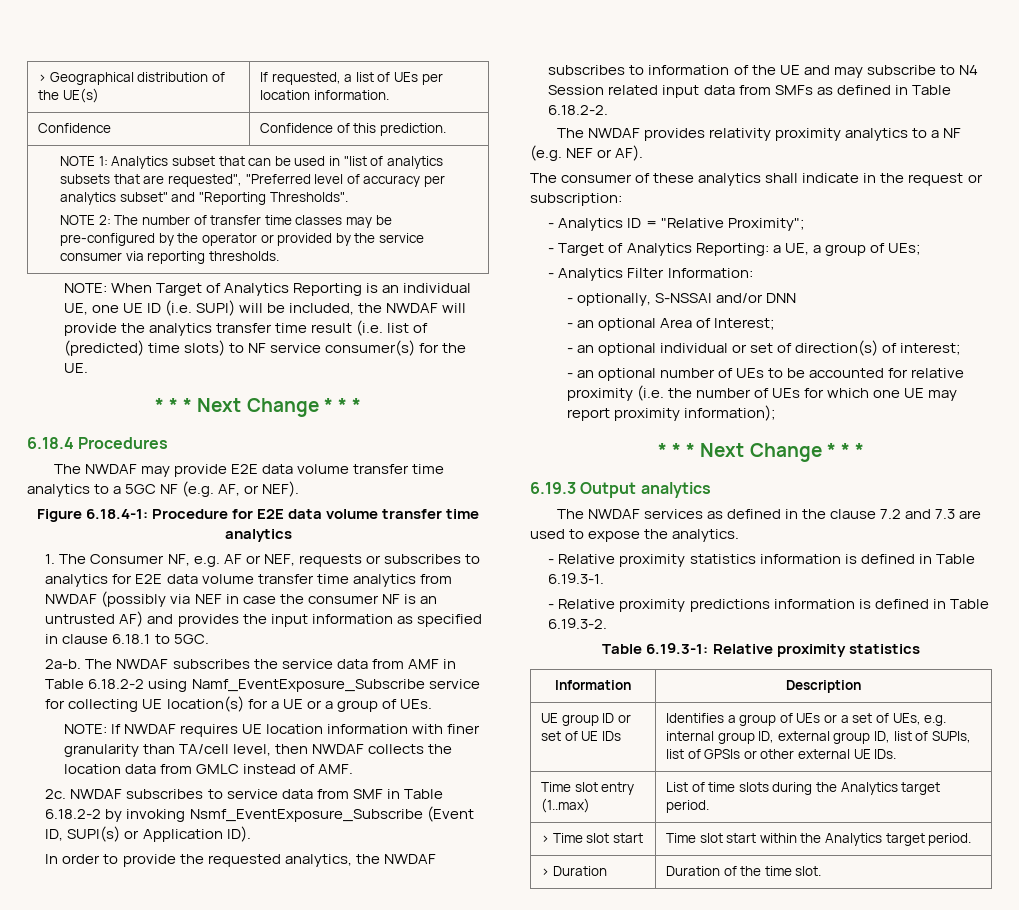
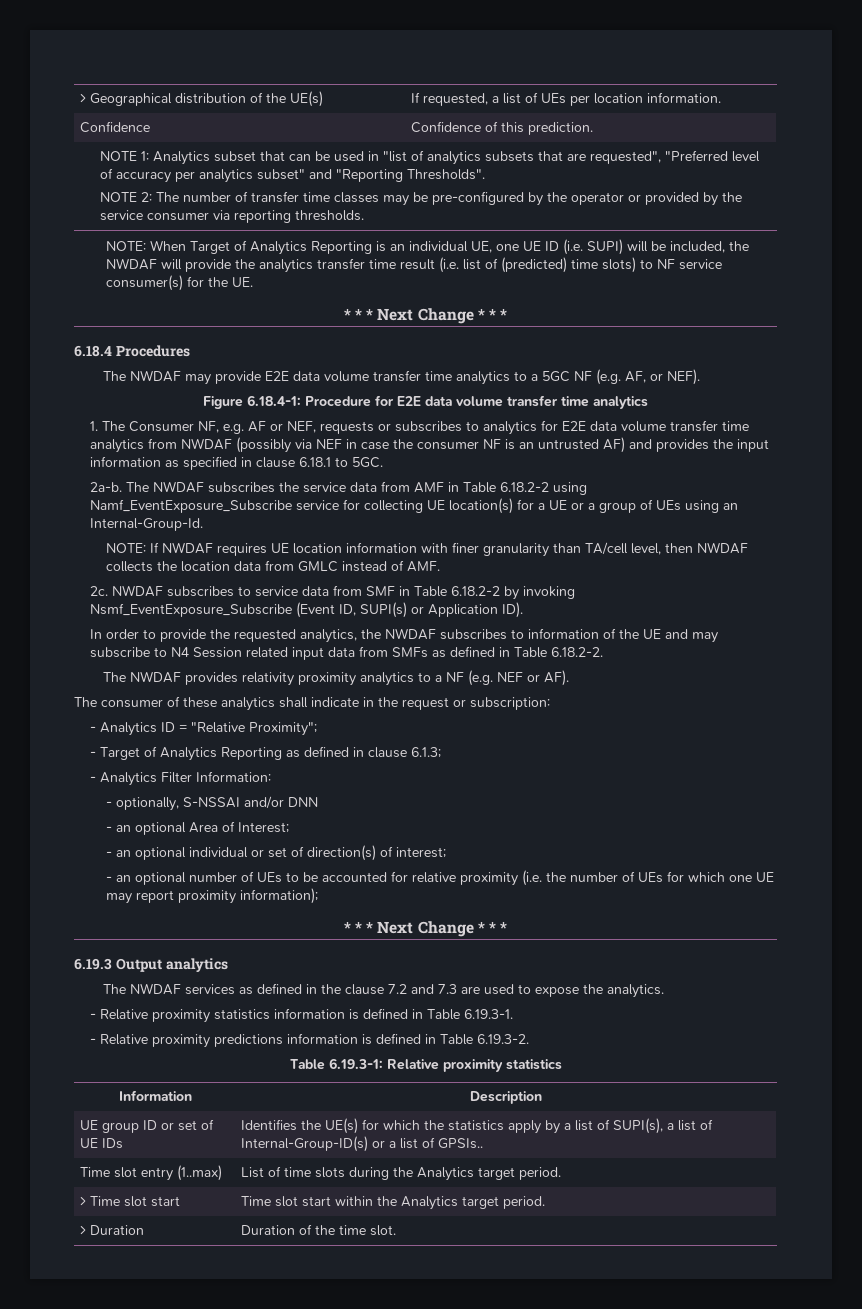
- The NWDAF subscribes the service data from AMF in Table 6.18.2-2 using Namf_EventExposure_Subscribe service for collecting UE location(s) for a UE or a group of UEs.
+ The NWDAF subscribes the service data from AMF in Table 6.18.2-2 using Namf_EventExposure_Subscribe service for collecting UE location(s) for a UE or a group of UEs using an Internal-Group-Id.
- - Target of Analytics Reporting: a UE, a group of UEs;
+ - Target of Analytics Reporting as defined in clause 6.1.3;
- UE group ID or set of UE IDs | Identifies a group of UEs or a set of UEs, e.g. internal group ID, external group ID, list of SUPIs, list of GPSIs or other external UE IDs.
+ UE group ID or set of UE IDs | Identifies the UE(s) for which the statistics apply by a list of SUPI(s), a list of Internal-Group-ID(s) or a list of GPSIs..

